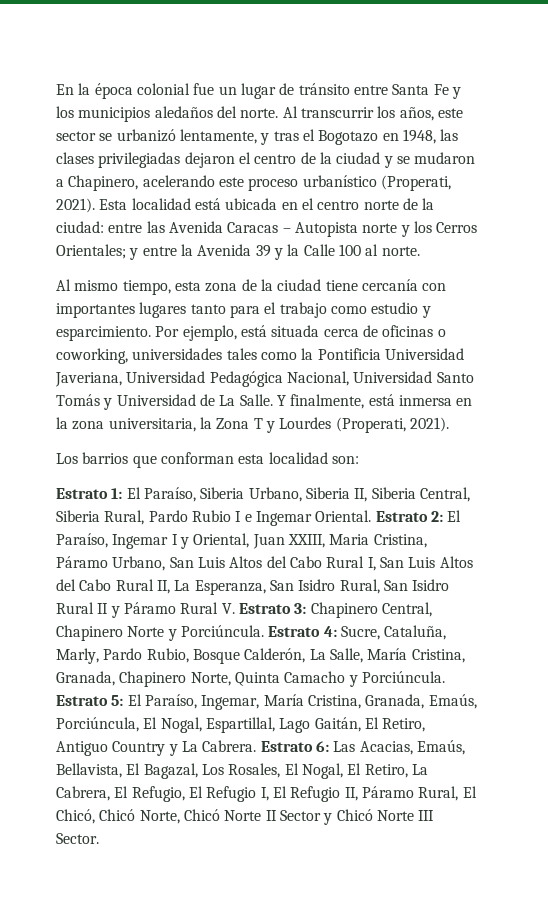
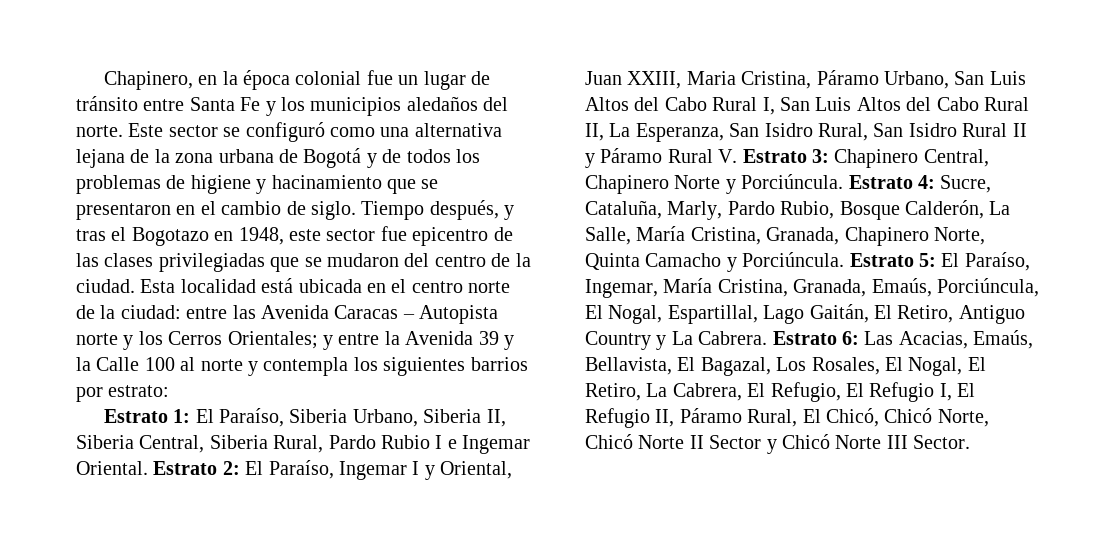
- En la época colonial fue un lugar de tránsito entre Santa Fe y los municipios aledaños del norte.
+ Chapinero, en la época colonial fue un lugar de tránsito entre Santa Fe y los municipios aledaños del norte.
- Al transcurrir los años, este sector se urbanizó lentamente, y tras el Bogotazo en 1948, las clases privilegiadas dejaron el centro de la ciudad y se mudaron a Chapinero, acelerando este proceso urbanístico (Properati, 2021).
+ Este sector se configuró como una alternativa lejana de la zona urbana de Bogotá y de todos los problemas de higiene y hacinamiento que se presentaron en el cambio de siglo. Tiempo después, y tras el Bogotazo en 1948, este sector fue epicentro de las clases privilegiadas que se mudaron del centro de la ciudad.
- Esta localidad está ubicada en el centro norte de la ciudad: entre las Avenida Caracas – Autopista norte y los Cerros Orientales; y entre la Avenida 39 y la Calle 100 al norte.
- Al mismo tiempo, esta zona de la ciudad tiene cercanía con importantes lugares tanto para el trabajo como estudio y esparcimiento. Por ejemplo, está situada cerca de oficinas o coworking, universidades tales como la Pontificia Universidad Javeriana, Universidad Pedagógica Nacional, Universidad Santo Tomás y Universidad de La Salle. Y finalmente, está inmersa en la zona universitaria, la Zona T y Lourdes (Properati, 2021).
- Los barrios que conforman esta localidad son:
+ Esta localidad está ubicada en el centro norte de la ciudad: entre las Avenida Caracas – Autopista norte y los Cerros Orientales; y entre la Avenida 39 y la Calle 100 al norte y contempla los siguientes barrios por estrato:

